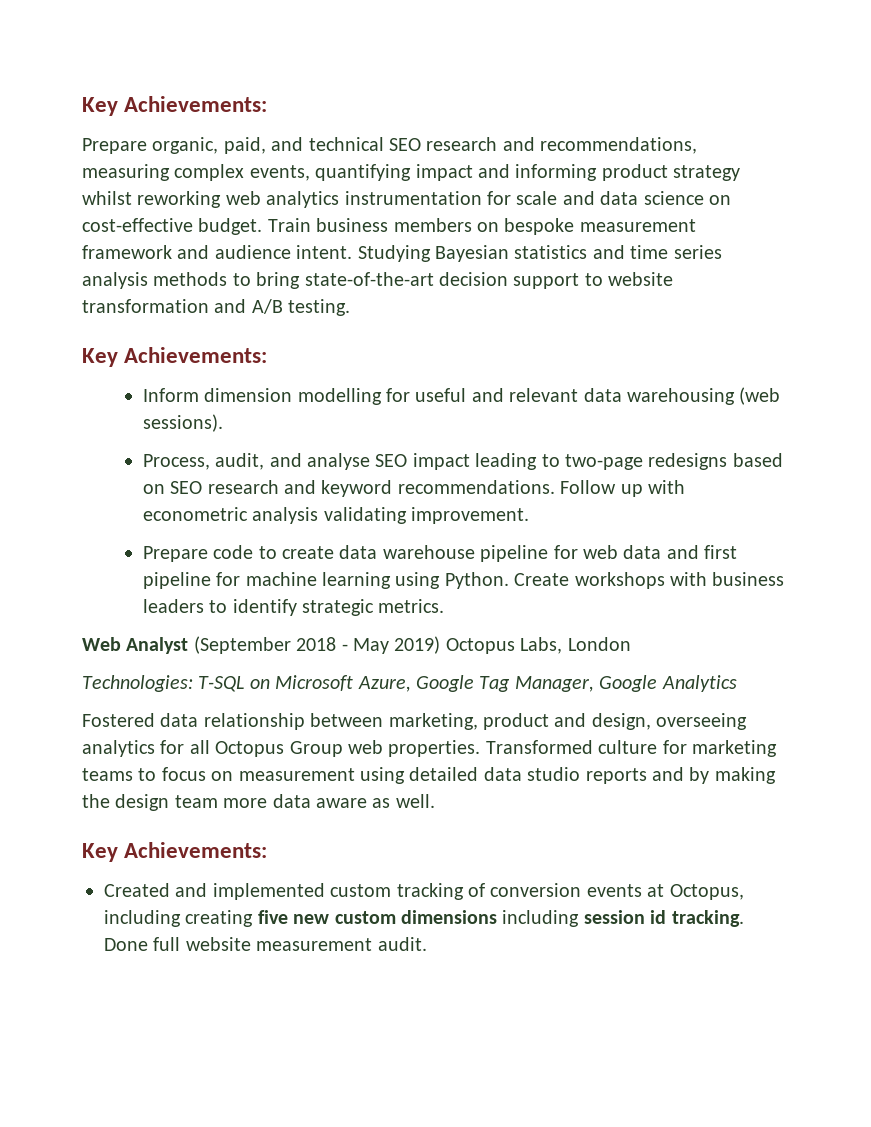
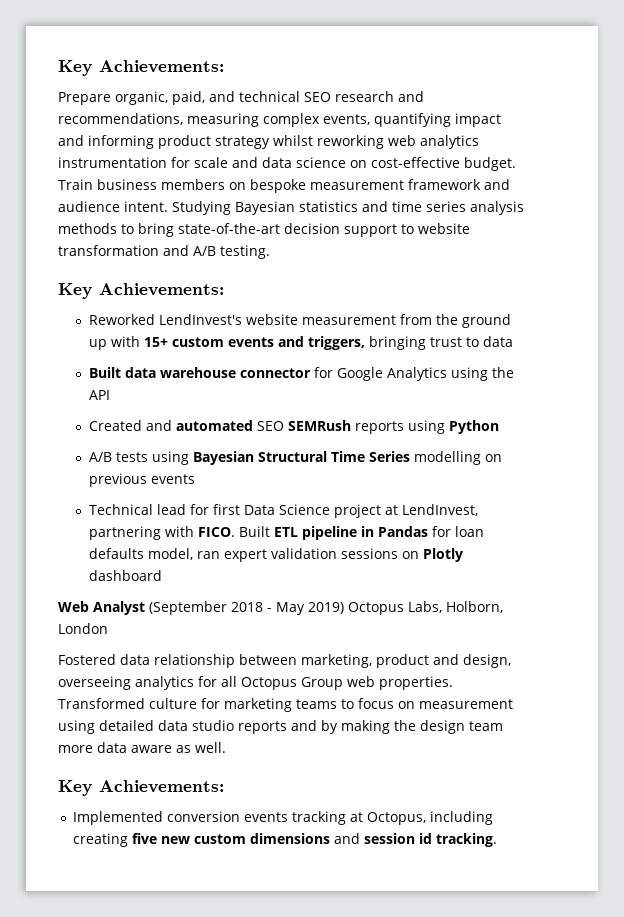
- Inform dimension modelling for useful and relevant data warehousing (web sessions).
- Process, audit, and analyse SEO impact leading to two-page redesigns based on SEO research and keyword recommendations. Follow up with econometric analysis validating improvement.
- Prepare code to create data warehouse pipeline for web data and first pipeline for machine learning using Python. Create workshops with business leaders to identify strategic metrics.
+ Reworked LendInvest's website measurement from the ground up with 15+ custom events and triggers, bringing trust to data
+ Built data warehouse connector for Google Analytics using the API
+ Created and automated SEO SEMRush reports using Python
+ A/B tests using Bayesian Structural Time Series modelling on previous events
+ Technical lead for first Data Science project at LendInvest, partnering with FICO. Built ETL pipeline in Pandas for loan defaults model, ran expert validation sessions on Plotly dashboard
- Web Analyst (September 2018 - May 2019) Octopus Labs, London
+ Web Analyst (September 2018 - May 2019) Octopus Labs, Holborn, London
- Technologies: T-SQL on Microsoft Azure, Google Tag Manager, Google Analytics
- Created and implemented custom tracking of conversion events at Octopus, including creating five new custom dimensions including session id tracking. Done full website measurement audit.
+ Implemented conversion events tracking at Octopus, including creating five new custom dimensions and session id tracking.

